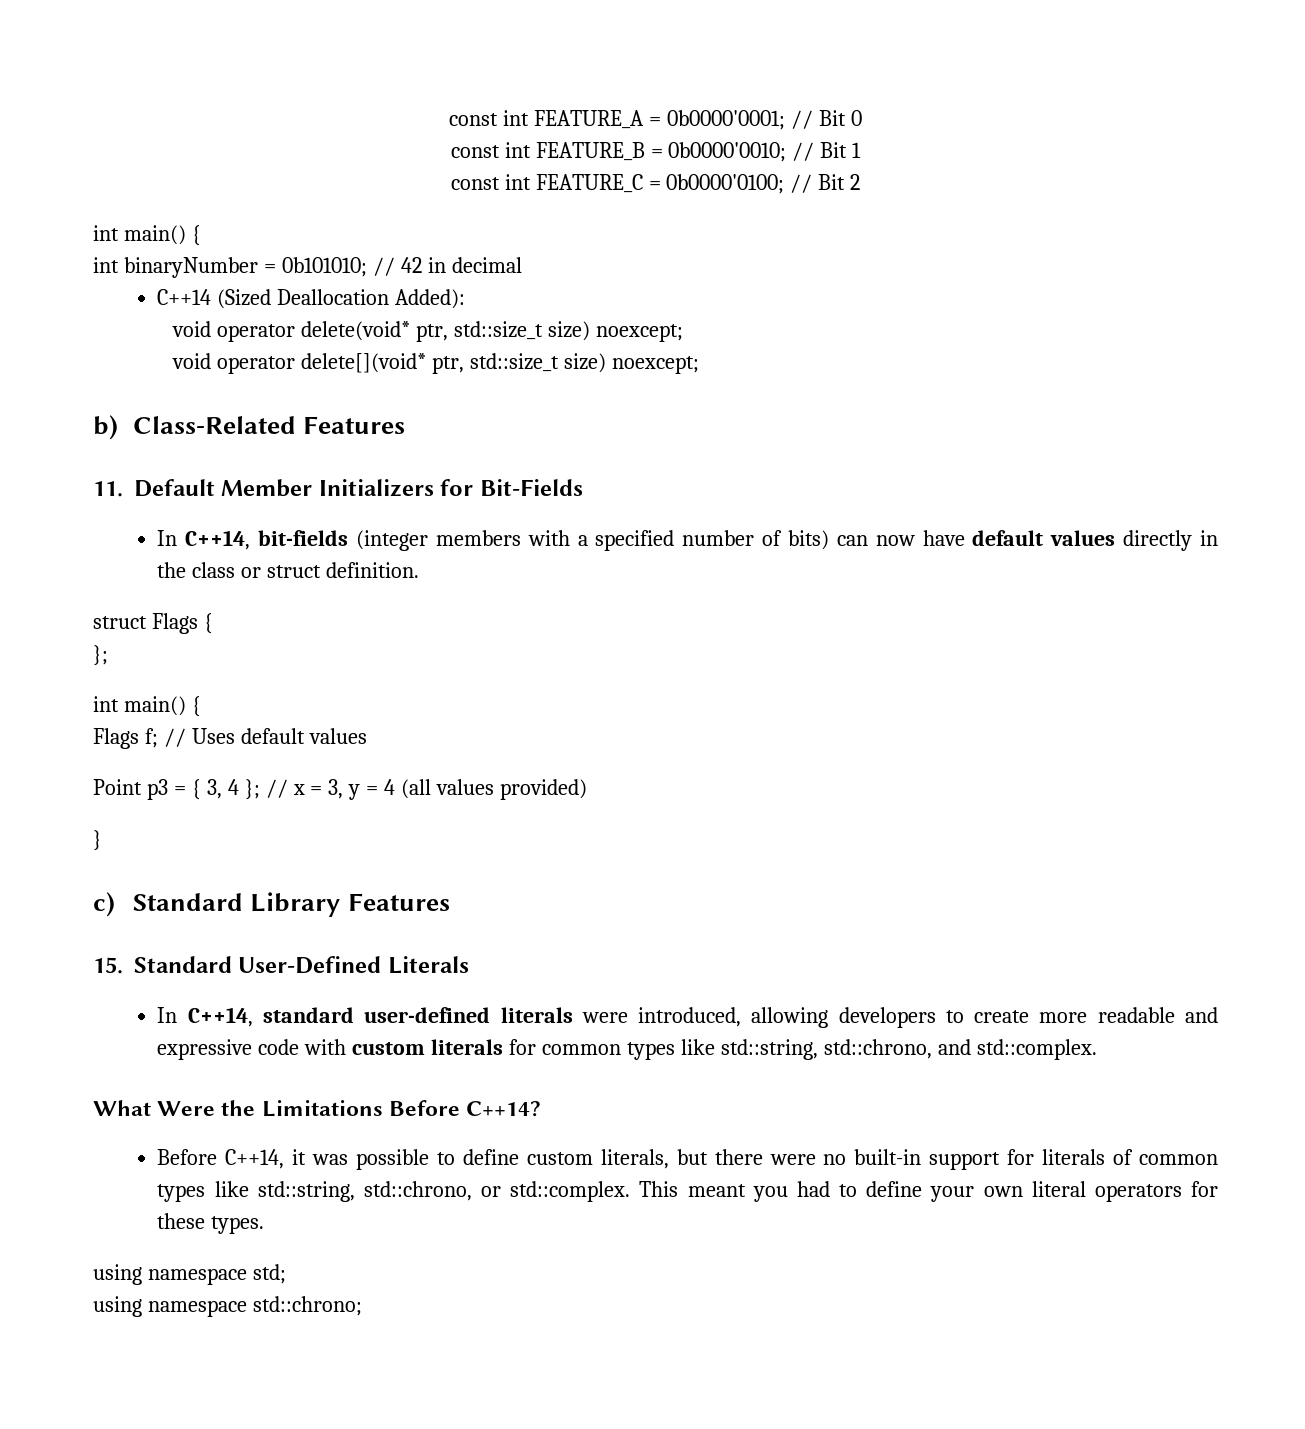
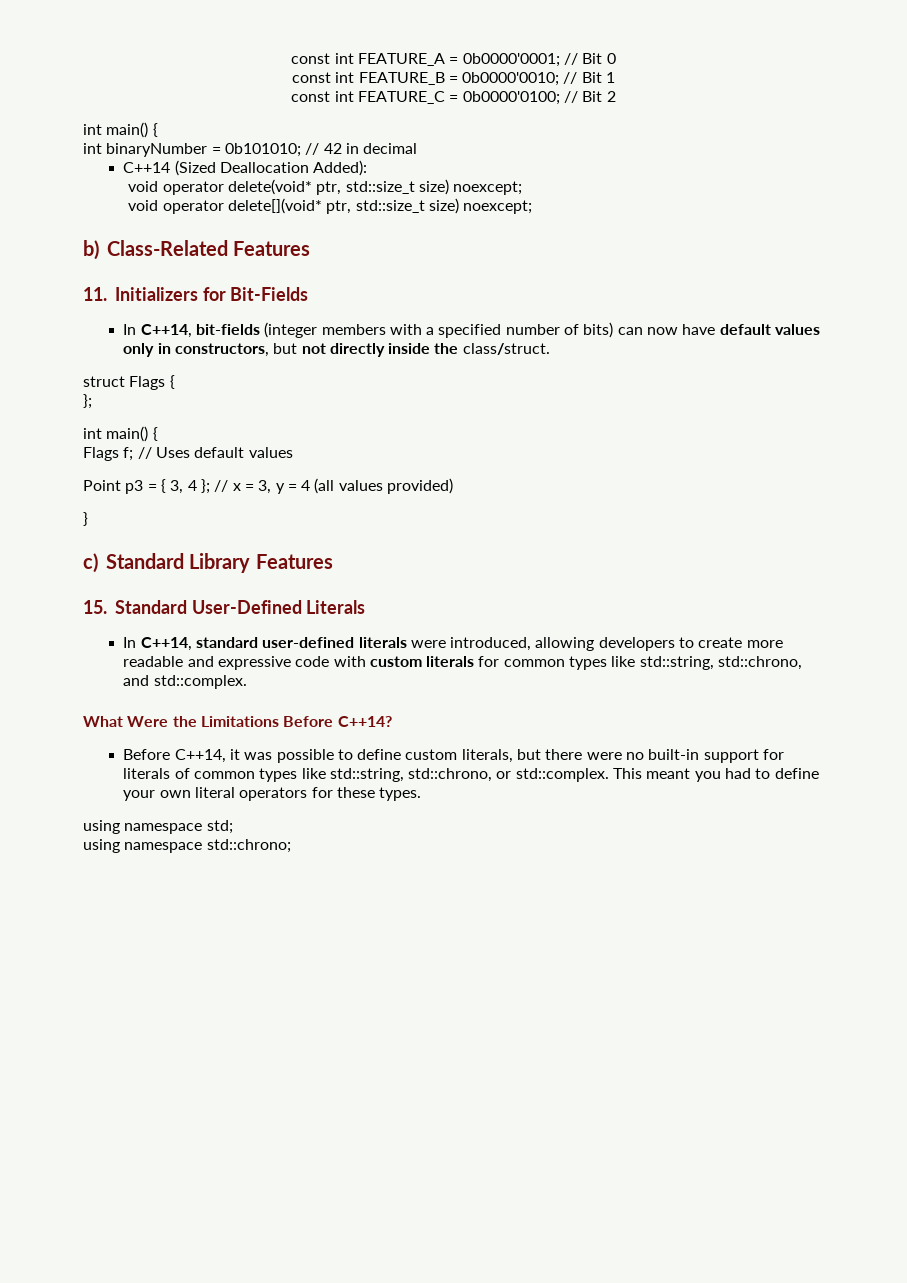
- 11. Default Member Initializers for Bit-Fields
+ 11. Initializers for Bit-Fields
- In C++14, bit-fields (integer members with a specified number of bits) can now have default values directly in the class or struct definition.
+ In C++14, bit-fields (integer members with a specified number of bits) can now have default values only in constructors, but not directly inside the class/struct.

